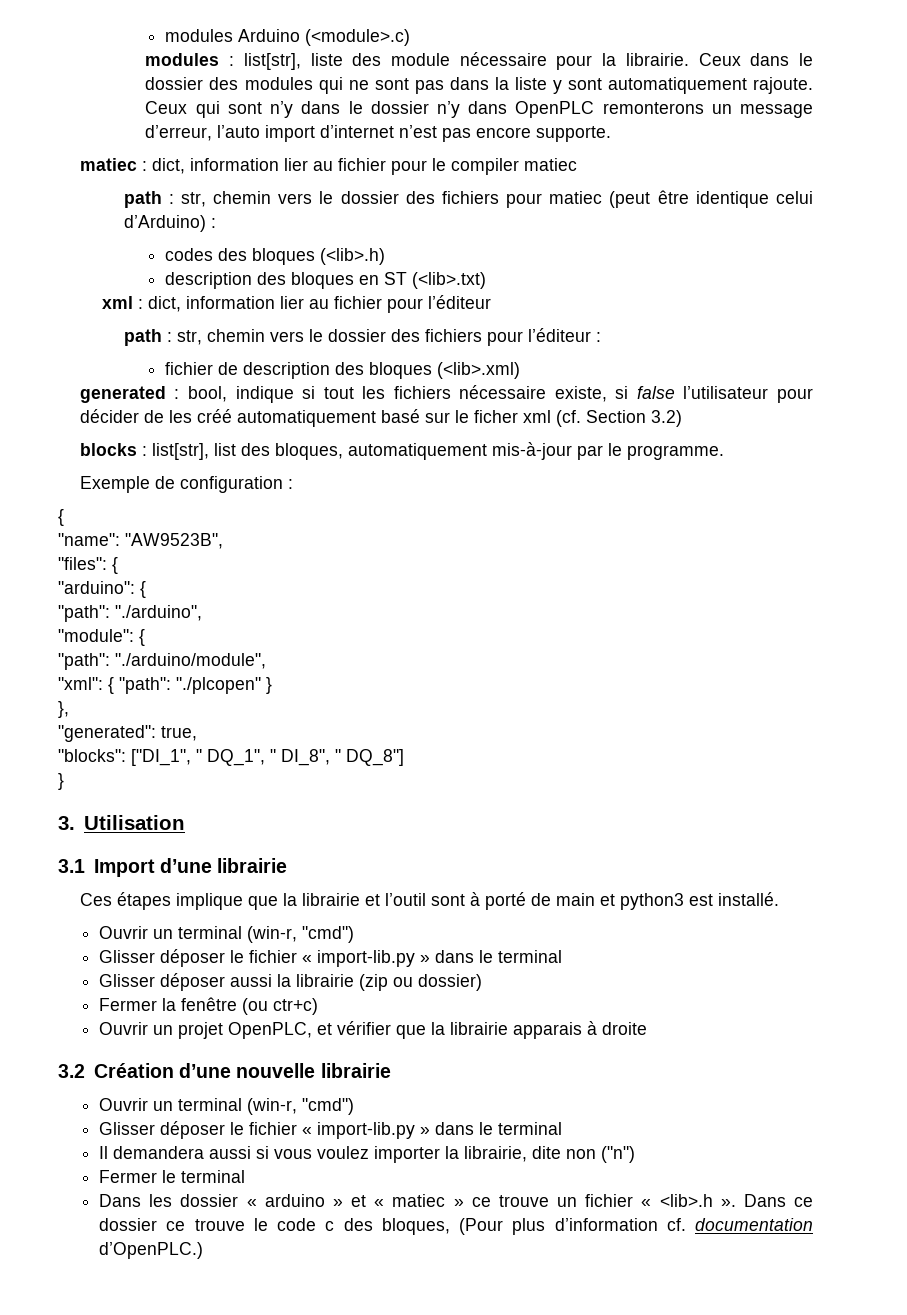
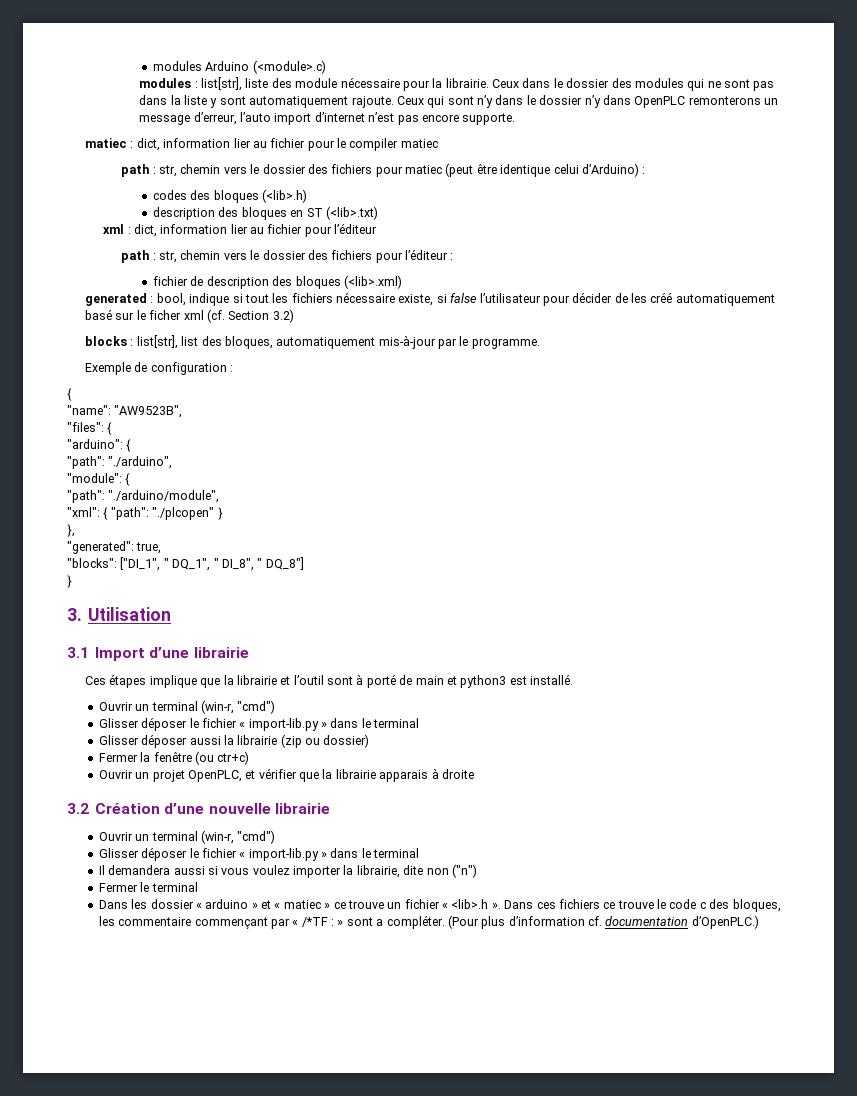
- Dans ce dossier ce trouve le code c des bloques, (Pour plus d’information cf. documentation d’OpenPLC.)
+ Dans ces fichiers ce trouve le code c des bloques, les commentaire commençant par « /*TF : » sont a compléter. (Pour plus d’information cf. documentation d’OpenPLC.)

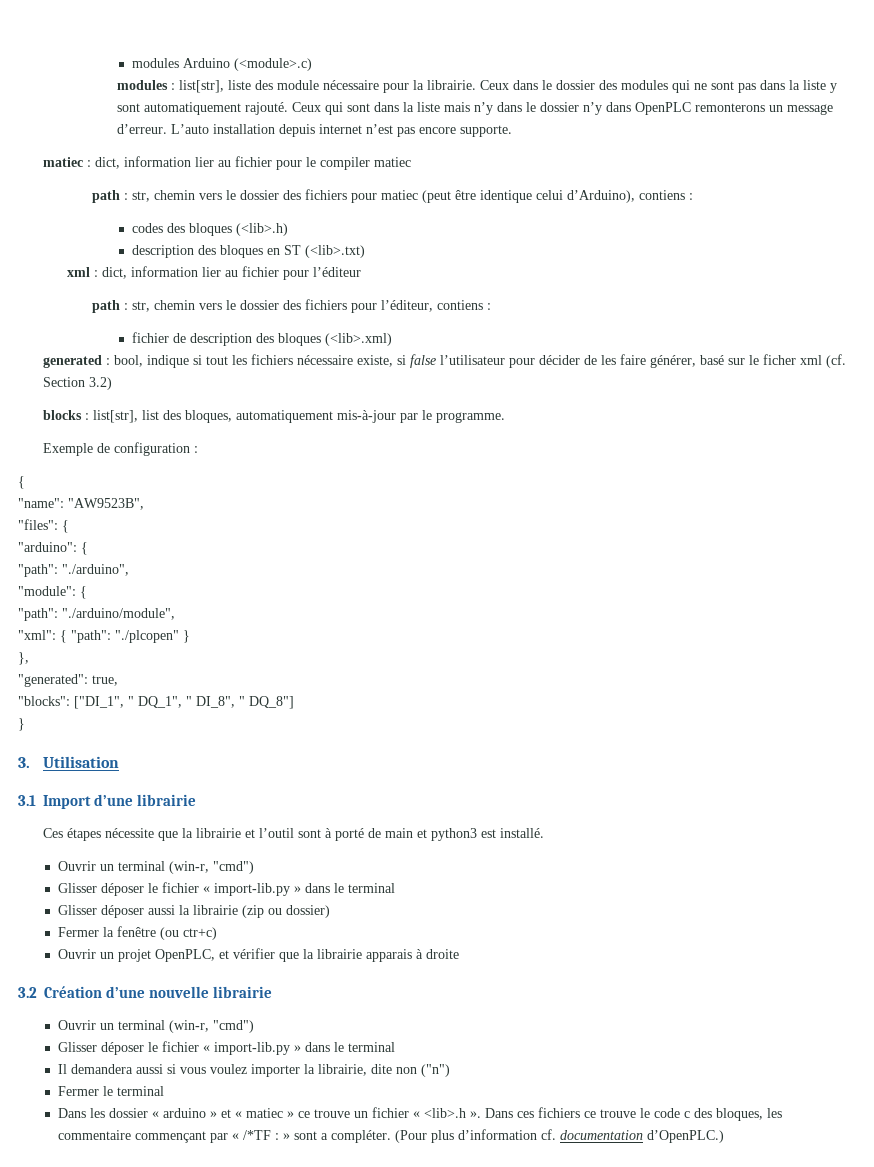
- Ceux dans le dossier des modules qui ne sont pas dans la liste y sont automatiquement rajoute.
+ Ceux dans le dossier des modules qui ne sont pas dans la liste y sont automatiquement rajouté.
- Ceux qui sont n’y dans le dossier n’y dans OpenPLC remonterons un message d’erreur, l’auto import d’internet n’est pas encore supporte.
+ Ceux qui sont dans la liste mais n’y dans le dossier n’y dans OpenPLC remonterons un message d’erreur. L’auto installation depuis internet n’est pas encore supporte.
- path : str, chemin vers le dossier des fichiers pour matiec (peut être identique celui d’Arduino) :
+ path : str, chemin vers le dossier des fichiers pour matiec (peut être identique celui d’Arduino), contiens :
- path : str, chemin vers le dossier des fichiers pour l’éditeur :
+ path : str, chemin vers le dossier des fichiers pour l’éditeur, contiens :
- generated : bool, indique si tout les fichiers nécessaire existe, si false l’utilisateur pour décider de les créé automatiquement basé sur le ficher xml (cf. Section 3.2)
+ generated : bool, indique si tout les fichiers nécessaire existe, si false l’utilisateur pour décider de les faire générer, basé sur le ficher xml (cf. Section 3.2)
- Ces étapes implique que la librairie et l’outil sont à porté de main et python3 est installé.
+ Ces étapes nécessite que la librairie et l’outil sont à porté de main et python3 est installé.

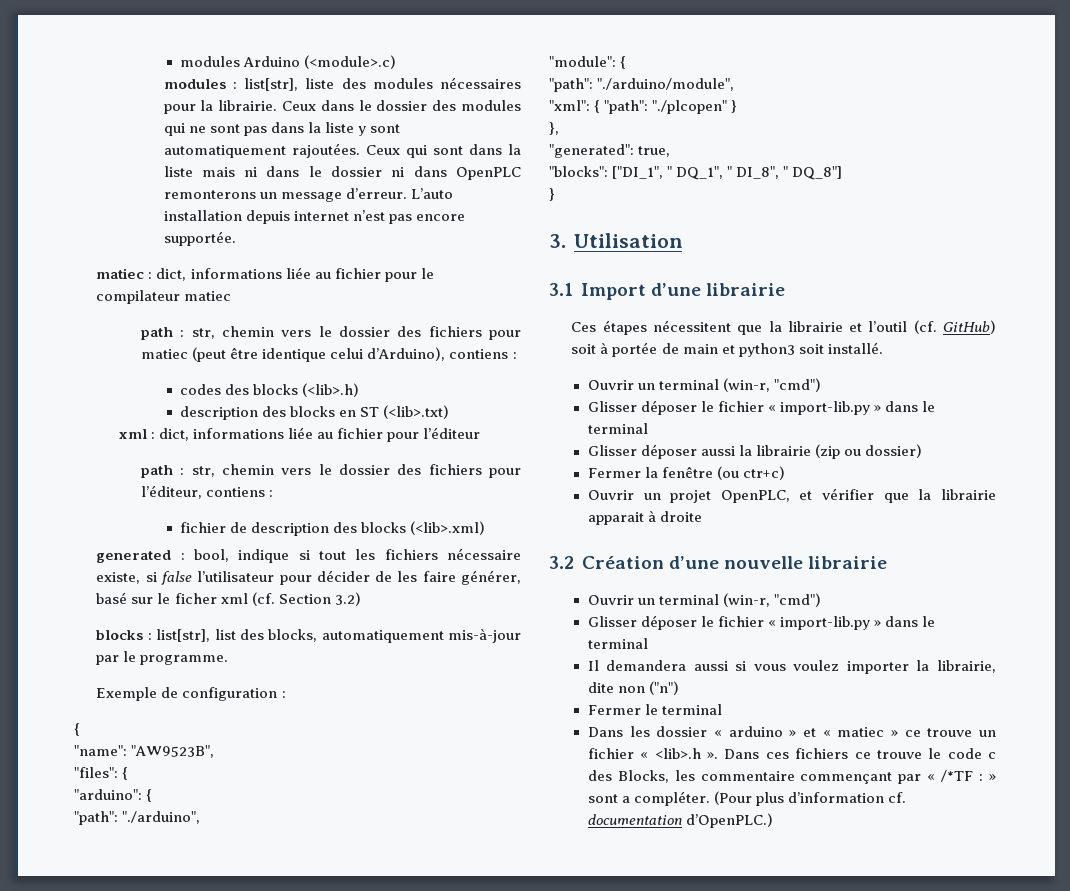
- modules : list[str], liste des module nécessaire pour la librairie.
+ modules : list[str], liste des modules nécessaires pour la librairie.
- Ceux dans le dossier des modules qui ne sont pas dans la liste y sont automatiquement rajouté.
+ Ceux dans le dossier des modules qui ne sont pas dans la liste y sont automatiquement rajoutées.
- Ceux qui sont dans la liste mais n’y dans le dossier n’y dans OpenPLC remonterons un message d’erreur.
+ Ceux qui sont dans la liste mais ni dans le dossier ni dans OpenPLC remonterons un message d’erreur.
- L’auto installation depuis internet n’est pas encore supporte.
+ L’auto installation depuis internet n’est pas encore supportée.
- matiec : dict, information lier au fichier pour le compiler matiec
+ matiec : dict, informations liée au fichier pour le compilateur matiec
- codes des bloques (<lib>.h)
+ codes des blocks (<lib>.h)
- description des bloques en ST (<lib>.txt)
+ description des blocks en ST (<lib>.txt)
- xml : dict, information lier au fichier pour l’éditeur
+ xml : dict, informations liée au fichier pour l’éditeur
- fichier de description des bloques (<lib>.xml)
+ fichier de description des blocks (<lib>.xml)
- blocks : list[str], list des bloques, automatiquement mis-à-jour par le programme.
+ blocks : list[str], list des blocks, automatiquement mis-à-jour par le programme.
- Ces étapes nécessite que la librairie et l’outil sont à porté de main et python3 est installé.
+ Ces étapes nécessitent que la librairie et l’outil (cf. GitHub) soit à portée de main et python3 soit installé.
- Ouvrir un projet OpenPLC, et vérifier que la librairie apparais à droite
+ Ouvrir un projet OpenPLC, et vérifier que la librairie apparait à droite
- Dans ces fichiers ce trouve le code c des bloques, les commentaire commençant par « /*TF : » sont a compléter.
+ Dans ces fichiers ce trouve le code c des Blocks, les commentaire commençant par « /*TF : » sont a compléter.

